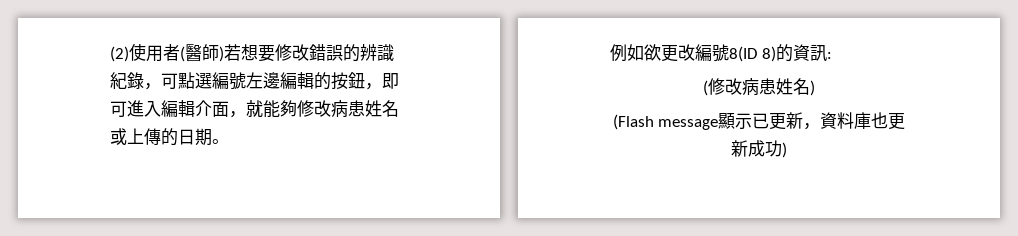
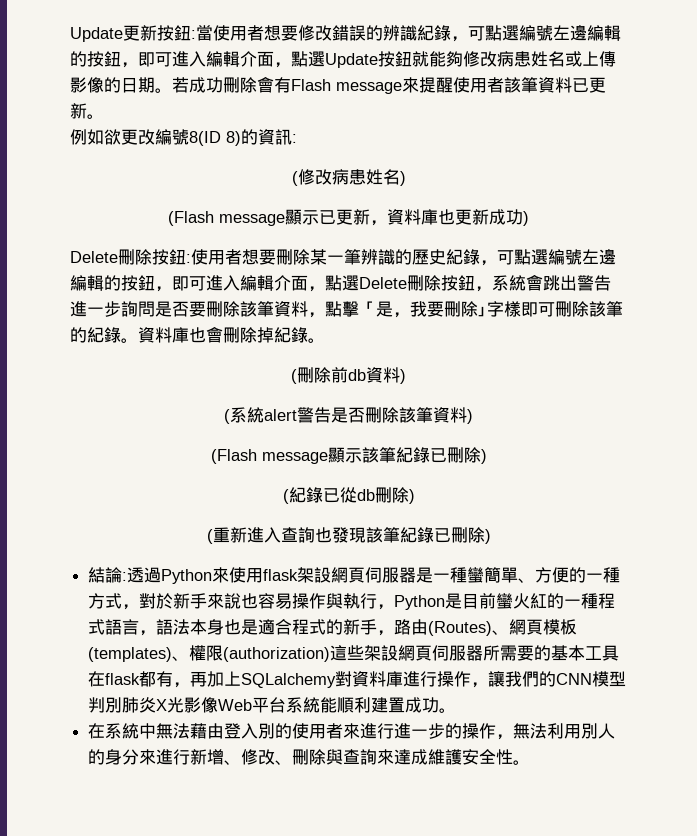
- (2)使用者(醫師)若想要修改錯誤的辨識紀錄，可點選編號左邊編輯的按鈕，即可進入編輯介面，就能夠修改病患姓名或上傳的日期。
+ Update更新按鈕:當使用者想要修改錯誤的辨識紀錄，可點選編號左邊編輯的按鈕，即可進入編輯介面，點選Update按鈕就能夠修改病患姓名或上傳影像的日期。若成功刪除會有Flash message來提醒使用者該筆資料已更新。
+ Delete刪除按鈕:使用者想要刪除某一筆辨識的歷史紀錄，可點選編號左邊編輯的按鈕，即可進入編輯介面，點選Delete刪除按鈕，系統會跳出警告進一步詢問是否要刪除該筆資料，點擊「是，我要刪除｣字樣即可刪除該筆的紀錄。資料庫也會刪除掉紀錄。
+ (刪除前db資料)
+ (系統alert警告是否刪除該筆資料)
+ (Flash message顯示該筆紀錄已刪除)
+ (紀錄已從db刪除)
+ (重新進入查詢也發現該筆紀錄已刪除)
+ 結論:透過Python來使用flask架設網頁伺服器是一種蠻簡單、方便的一種方式，對於新手來說也容易操作與執行，Python是目前蠻火紅的一種程式語言，語法本身也是適合程式的新手，路由(Routes)、網頁模板(templates)、權限(authorization)這些架設網頁伺服器所需要的基本工具在flask都有，再加上SQLalchemy對資料庫進行操作，讓我們的CNN模型判別肺炎X光影像Web平台系統能順利建置成功。
+ 在系統中無法藉由登入別的使用者來進行進一步的操作，無法利用別人的身分來進行新增、修改、刪除與查詢來達成維護安全性。

